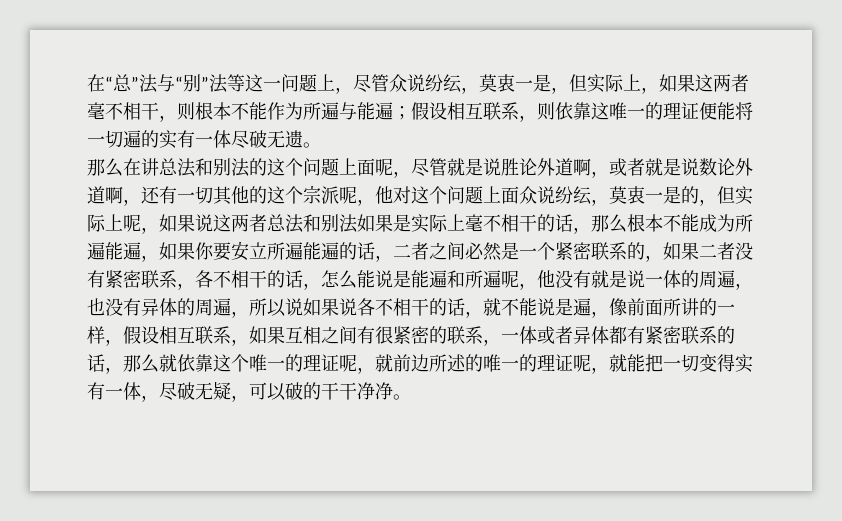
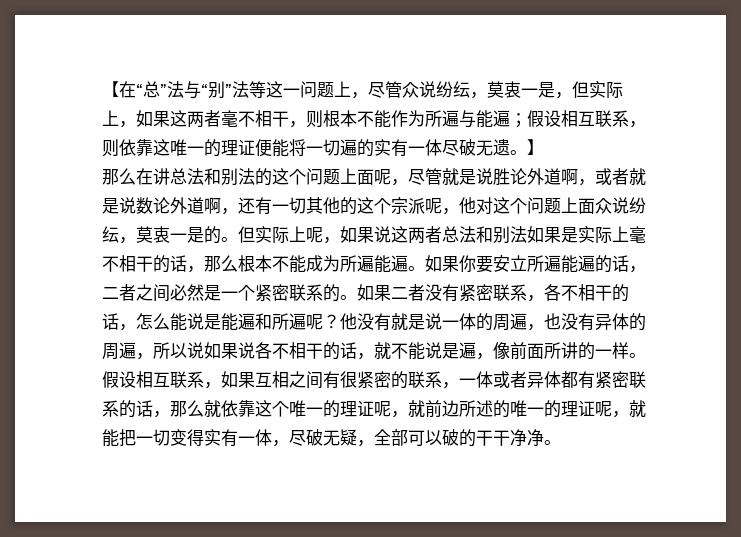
- 在“总”法与“别”法等这一问题上，尽管众说纷纭，莫衷一是，但实际上，如果这两者毫不相干，则根本不能作为所遍与能遍；假设相互联系，则依靠这唯一的理证便能将一切遍的实有一体尽破无遗。
+ 【在“总”法与“别”法等这一问题上，尽管众说纷纭，莫衷一是，但实际上，如果这两者毫不相干，则根本不能作为所遍与能遍；假设相互联系，则依靠这唯一的理证便能将一切遍的实有一体尽破无遗。】
- 那么在讲总法和别法的这个问题上面呢，尽管就是说胜论外道啊，或者就是说数论外道啊，还有一切其他的这个宗派呢，他对这个问题上面众说纷纭，莫衷一是的，但实际上呢，如果说这两者总法和别法如果是实际上毫不相干的话，那么根本不能成为所遍能遍，如果你要安立所遍能遍的话，二者之间必然是一个紧密联系的，如果二者没有紧密联系，各不相干的话，怎么能说是能遍和所遍呢，他没有就是说一体的周遍，也没有异体的周遍，所以说如果说各不相干的话，就不能说是遍，像前面所讲的一样，假设相互联系，如果互相之间有很紧密的联系，一体或者异体都有紧密联系的话，那么就依靠这个唯一的理证呢，就前边所述的唯一的理证呢，就能把一切变得实有一体，尽破无疑，可以破的干干净净。
+ 那么在讲总法和别法的这个问题上面呢，尽管就是说胜论外道啊，或者就是说数论外道啊，还有一切其他的这个宗派呢，他对这个问题上面众说纷纭，莫衷一是的。但实际上呢，如果说这两者总法和别法如果是实际上毫不相干的话，那么根本不能成为所遍能遍。如果你要安立所遍能遍的话，二者之间必然是一个紧密联系的。如果二者没有紧密联系，各不相干的话，怎么能说是能遍和所遍呢？他没有就是说一体的周遍，也没有异体的周遍，所以说如果说各不相干的话，就不能说是遍，像前面所讲的一样。假设相互联系，如果互相之间有很紧密的联系，一体或者异体都有紧密联系的话，那么就依靠这个唯一的理证呢，就前边所述的唯一的理证呢，就能把一切变得实有一体，尽破无疑，全部可以破的干干净净。

